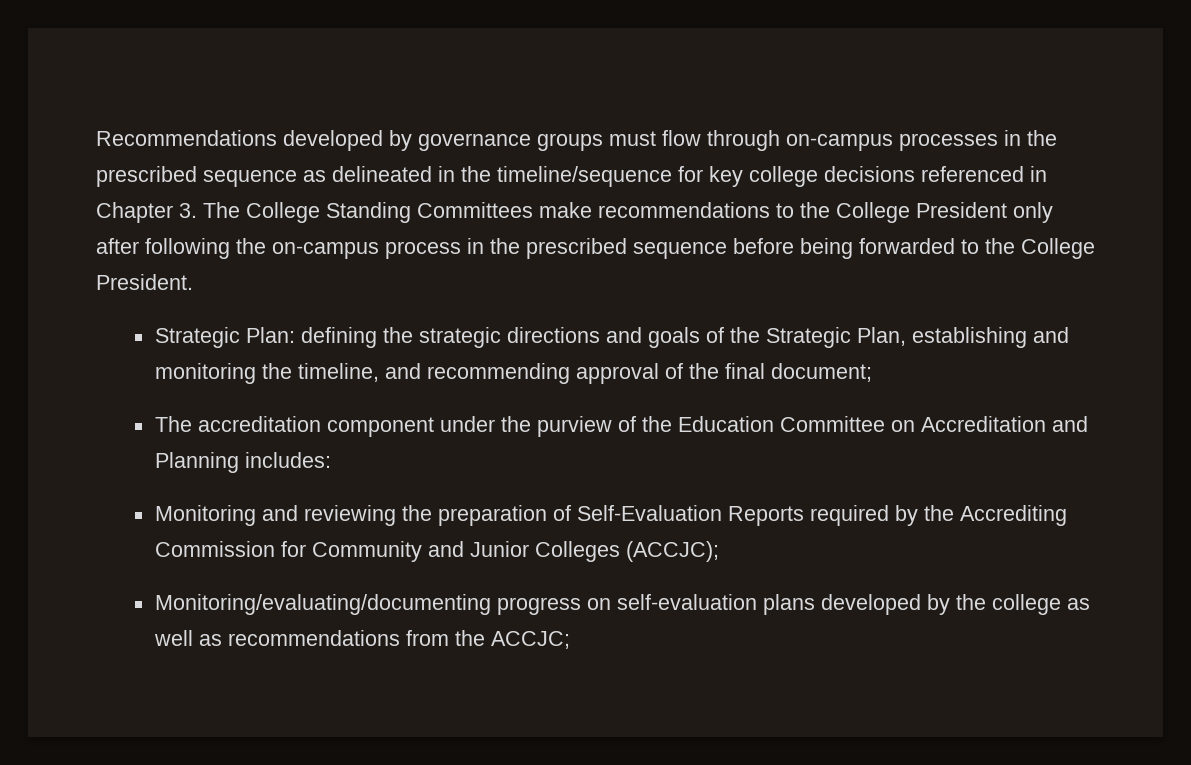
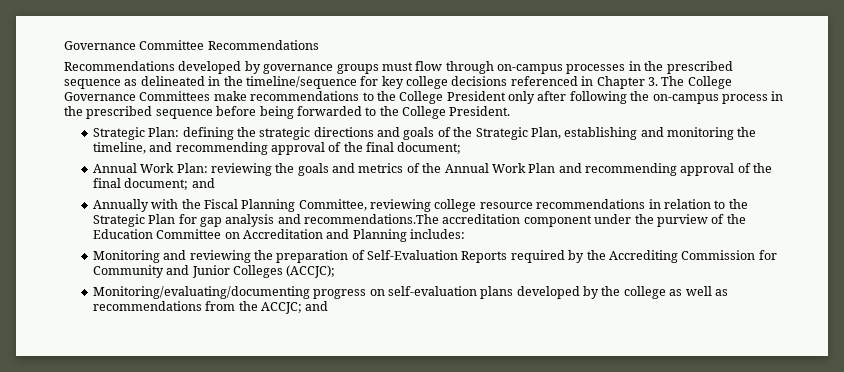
+ Governance Committee Recommendations
- Recommendations developed by governance groups must flow through on-campus processes in the prescribed sequence as delineated in the timeline/sequence for key college decisions referenced in Chapter 3. The College Standing Committees make recommendations to the College President only after following the on-campus process in the prescribed sequence before being forwarded to the College President.
+ Recommendations developed by governance groups must flow through on-campus processes in the prescribed sequence as delineated in the timeline/sequence for key college decisions referenced in Chapter 3. The College Governance Committees make recommendations to the College President only after following the on-campus process in the prescribed sequence before being forwarded to the College President.
- The accreditation component under the purview of the Education Committee on Accreditation and Planning includes:
+ Annual Work Plan: reviewing the goals and metrics of the Annual Work Plan and recommending approval of the final document; and
+ Annually with the Fiscal Planning Committee, reviewing college resource recommendations in relation to the Strategic Plan for gap analysis and recommendations.The accreditation component under the purview of the Education Committee on Accreditation and Planning includes:
- Monitoring/evaluating/documenting progress on self-evaluation plans developed by the college as well as recommendations from the ACCJC;
+ Monitoring/evaluating/documenting progress on self-evaluation plans developed by the college as well as recommendations from the ACCJC; and

